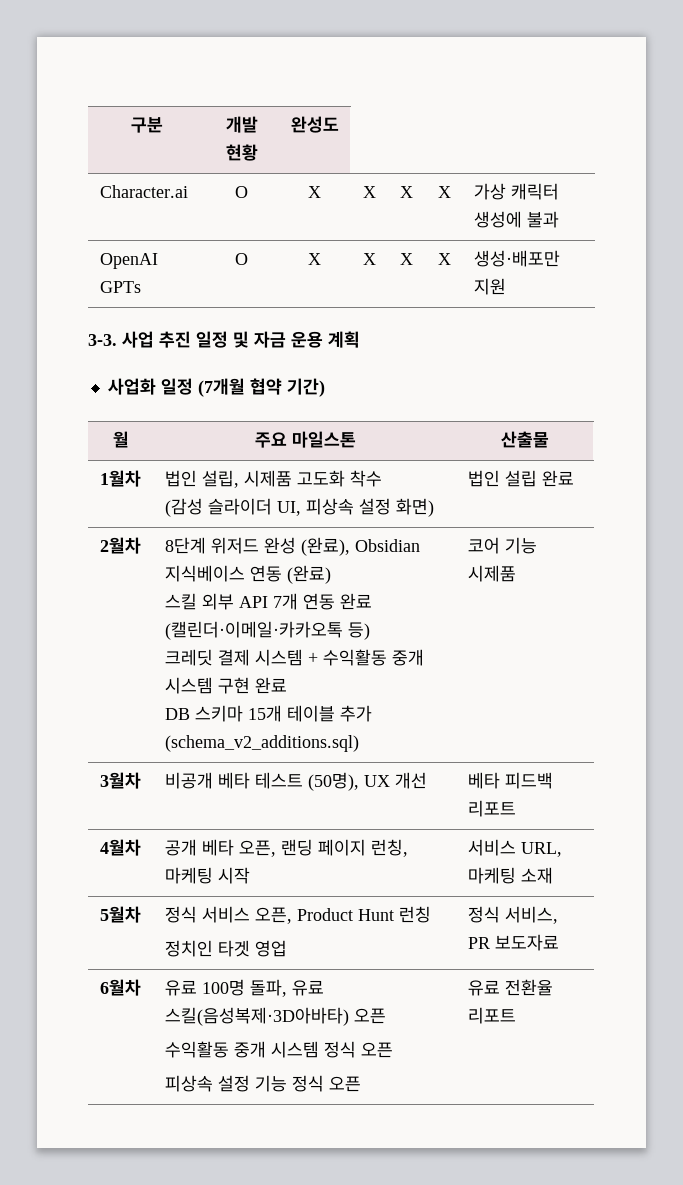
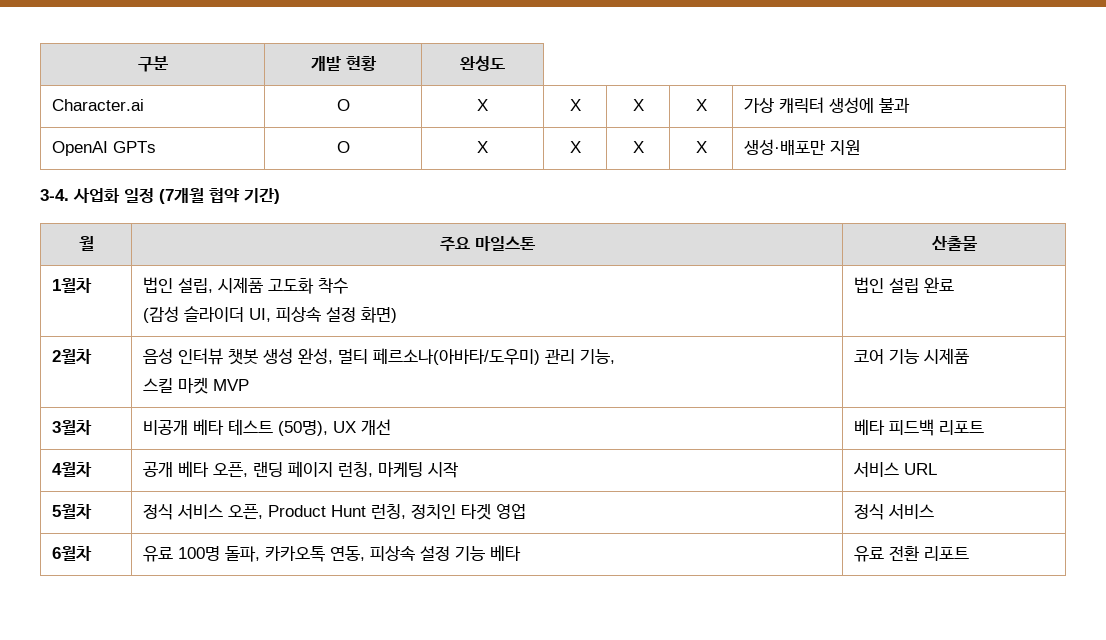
- 3-3. 사업 추진 일정 및 자금 운용 계획
- 사업화 일정 (7개월 협약 기간)
+ 3-4. 사업화 일정 (7개월 협약 기간)
- 2월차 | 8단계 위저드 완성 (완료), Obsidian 지식베이스 연동 (완료)
- 스킬 외부 API 7개 연동 완료 (캘린더·이메일·카카오톡 등)
- 크레딧 결제 시스템 + 수익활동 중개 시스템 구현 완료
- DB 스키마 15개 테이블 추가 (schema_v2_additions.sql) | 코어 기능 시제품
+ 2월차 | 음성 인터뷰 챗봇 생성 완성, 멀티 페르소나(아바타/도우미) 관리 기능,
+ 스킬 마켓 MVP | 코어 기능 시제품
- 4월차 | 공개 베타 오픈, 랜딩 페이지 런칭, 마케팅 시작 | 서비스 URL, 마케팅 소재
+ 4월차 | 공개 베타 오픈, 랜딩 페이지 런칭, 마케팅 시작 | 서비스 URL
- 5월차 | 정식 서비스 오픈, Product Hunt 런칭
- 정치인 타겟 영업 | 정식 서비스, PR 보도자료
+ 5월차 | 정식 서비스 오픈, Product Hunt 런칭, 정치인 타겟 영업 | 정식 서비스
- 6월차 | 유료 100명 돌파, 유료 스킬(음성복제·3D아바타) 오픈
- 수익활동 중개 시스템 정식 오픈
- 피상속 설정 기능 정식 오픈 | 유료 전환율 리포트
+ 6월차 | 유료 100명 돌파, 카카오톡 연동, 피상속 설정 기능 베타 | 유료 전환 리포트

